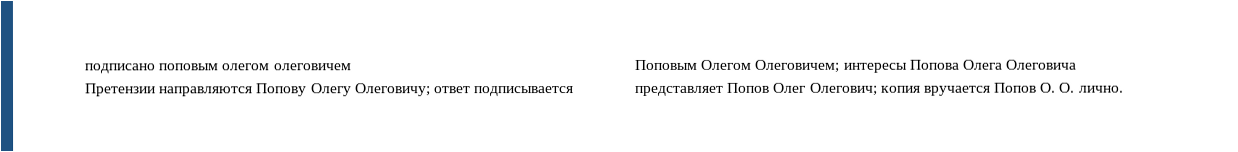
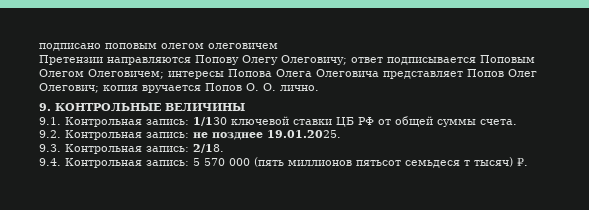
+ 9. КОНТРОЛЬНЫЕ ВЕЛИЧИНЫ
+ 9.1. Контрольная запись: 1/130 ключевой ставки ЦБ РФ от общей суммы счета.
+ 9.2. Контрольная запись: не позднее 19.01.2025.
+ 9.3. Контрольная запись: 2/18.
+ 9.4. Контрольная запись: 5 570 000 (пять миллионов пятьсот семьдеся т тысяч) ₽.

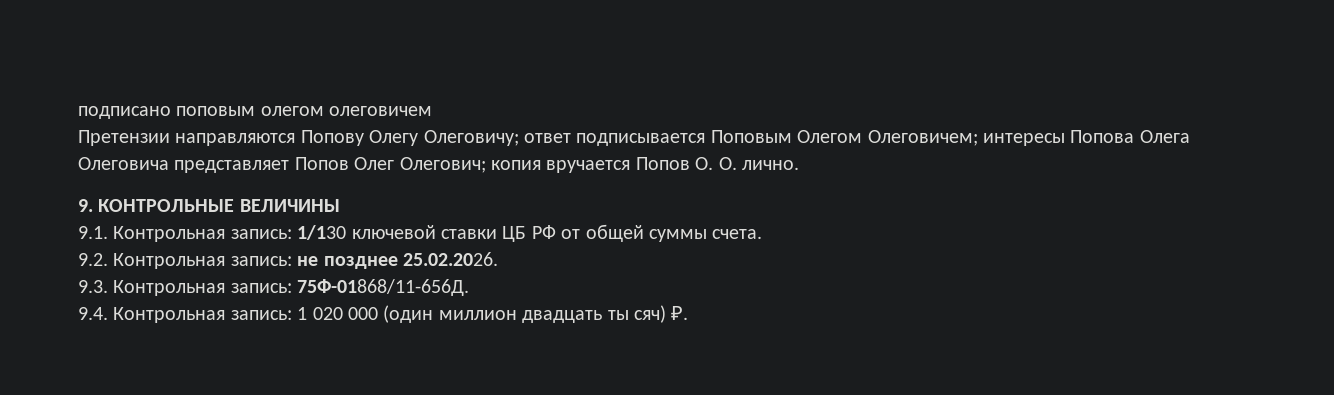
- 9.2. Контрольная запись: не позднее 19.01.2025.
+ 9.2. Контрольная запись: не позднее 25.02.2026.
- 9.3. Контрольная запись: 2/18.
+ 9.3. Контрольная запись: 75Ф-01868/11-656Д.
- 9.4. Контрольная запись: 5 570 000 (пять миллионов пятьсот семьдеся т тысяч) ₽.
+ 9.4. Контрольная запись: 1 020 000 (один миллион двадцать ты сяч) ₽.

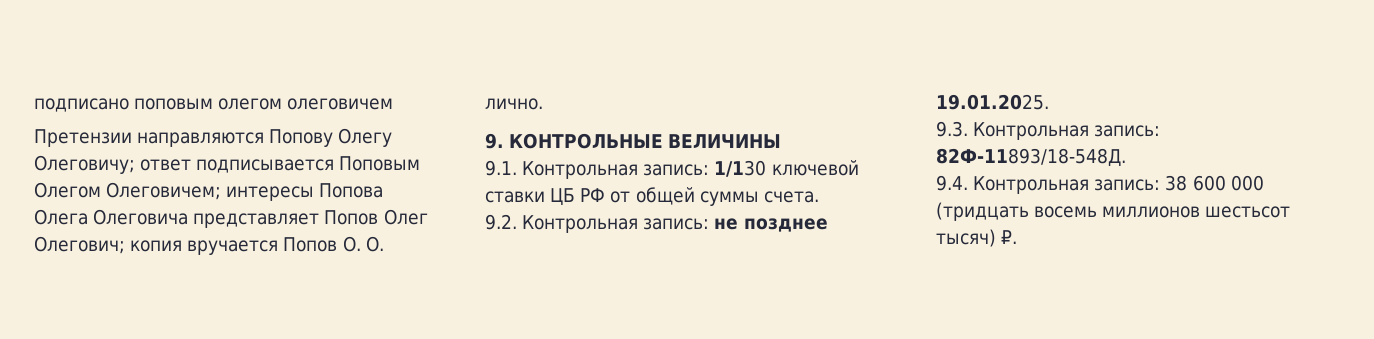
- 9.2. Контрольная запись: не позднее 25.02.2026.
+ 9.2. Контрольная запись: не позднее 19.01.2025.
- 9.3. Контрольная запись: 75Ф-01868/11-656Д.
+ 9.3. Контрольная запись: 82Ф-11893/18-548Д.
- 9.4. Контрольная запись: 1 020 000 (один миллион двадцать ты сяч) ₽.
+ 9.4. Контрольная запись: 38 600 000 (тридцать восемь миллионов шестьсот тысяч) ₽.

